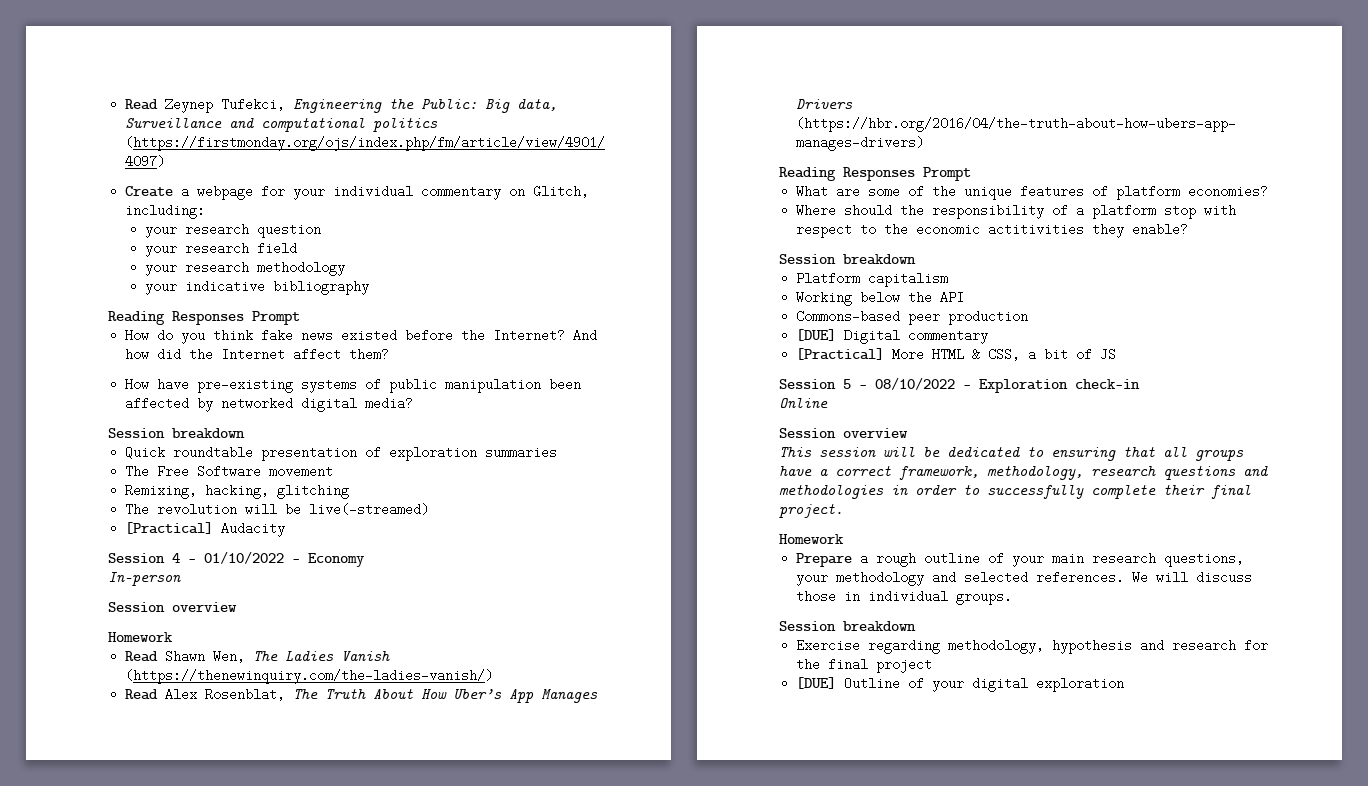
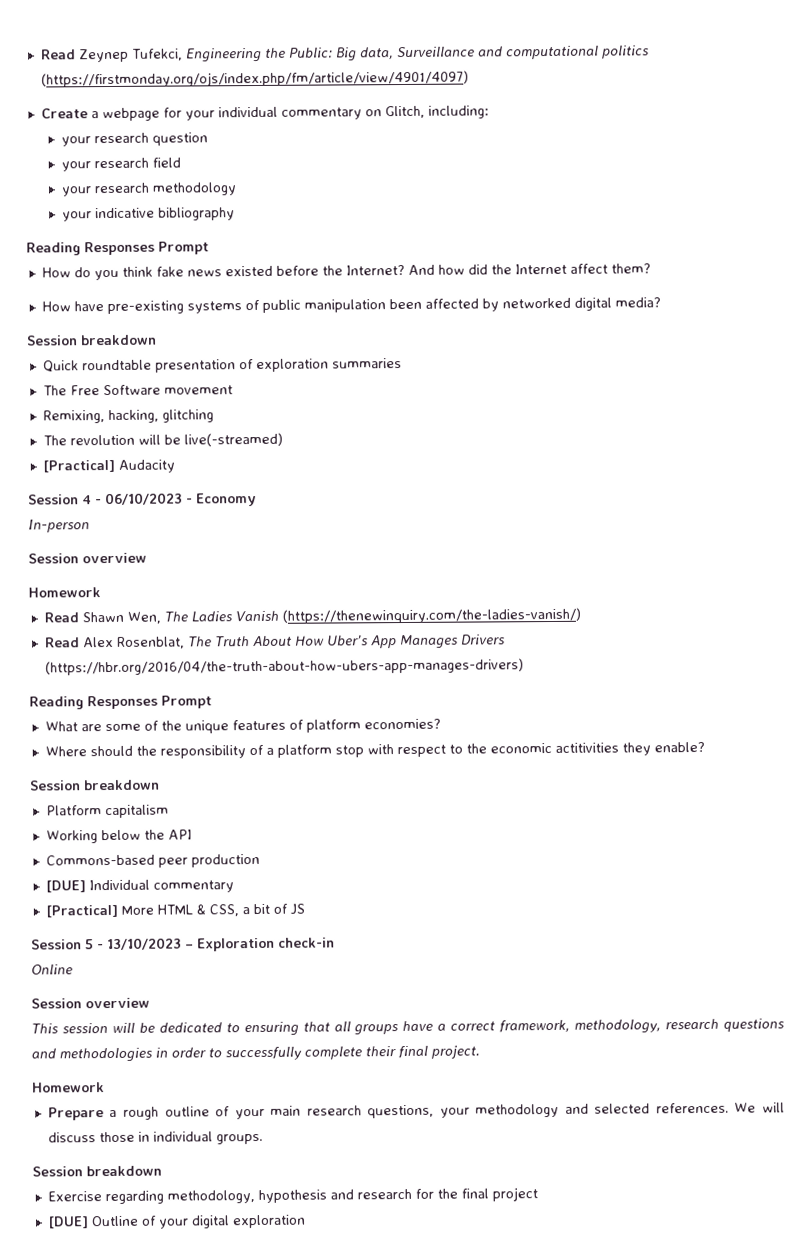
- Session 4 - 01/10/2022 - Economy
+ Session 4 - 06/10/2023 - Economy
- [DUE] Digital commentary
+ [DUE] Individual commentary
- Session 5 - 08/10/2022 – Exploration check-in
+ Session 5 - 13/10/2023 – Exploration check-in

